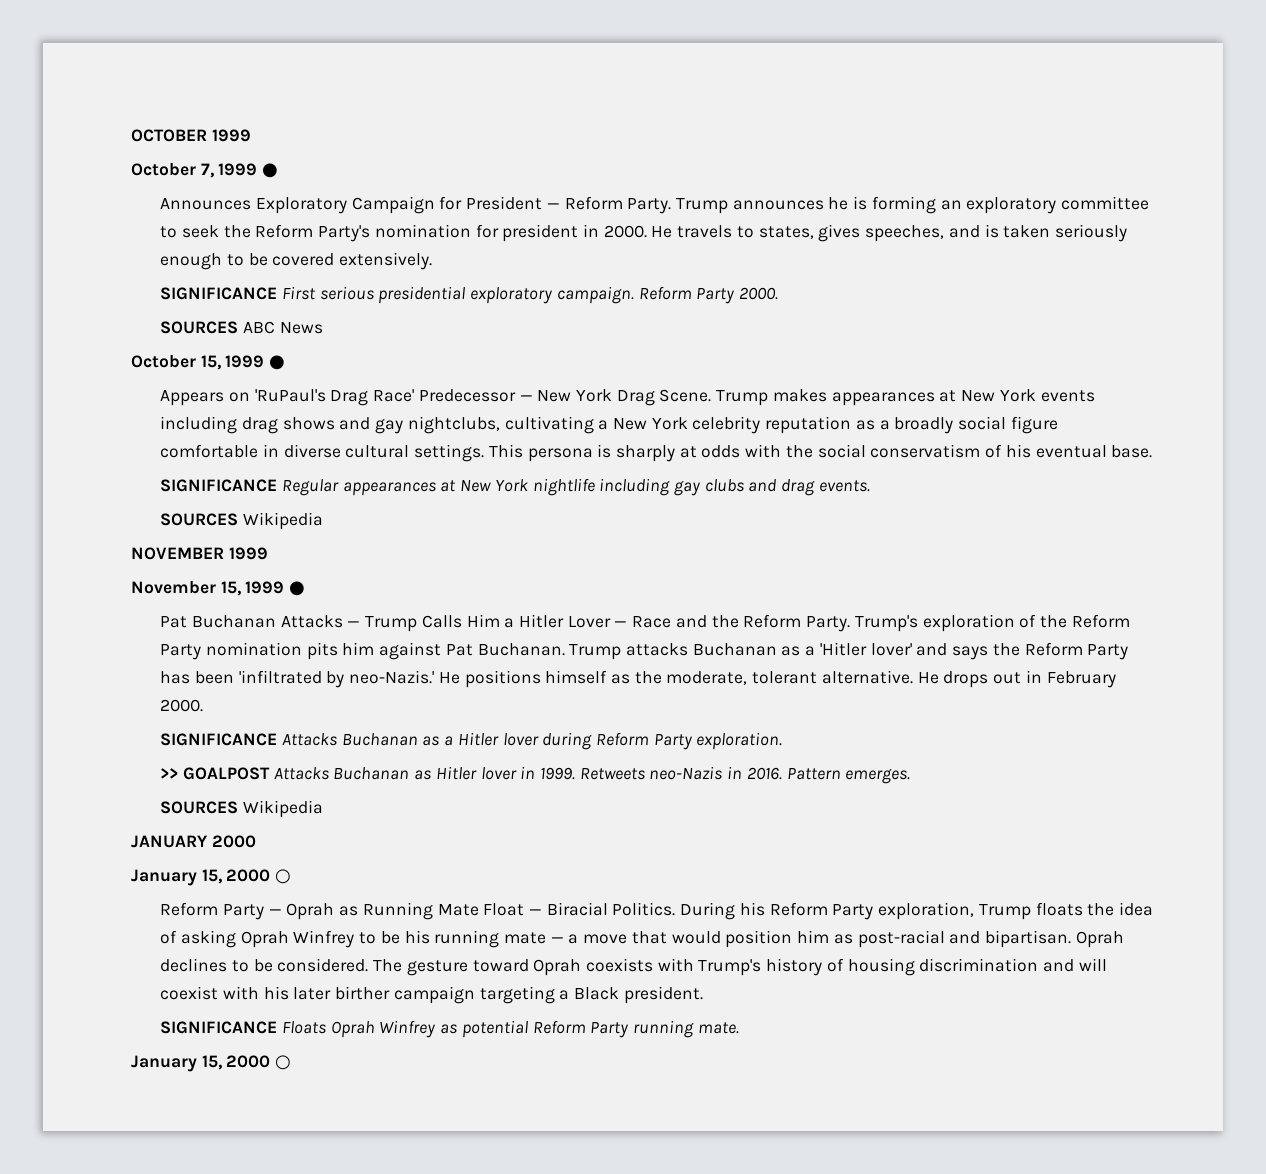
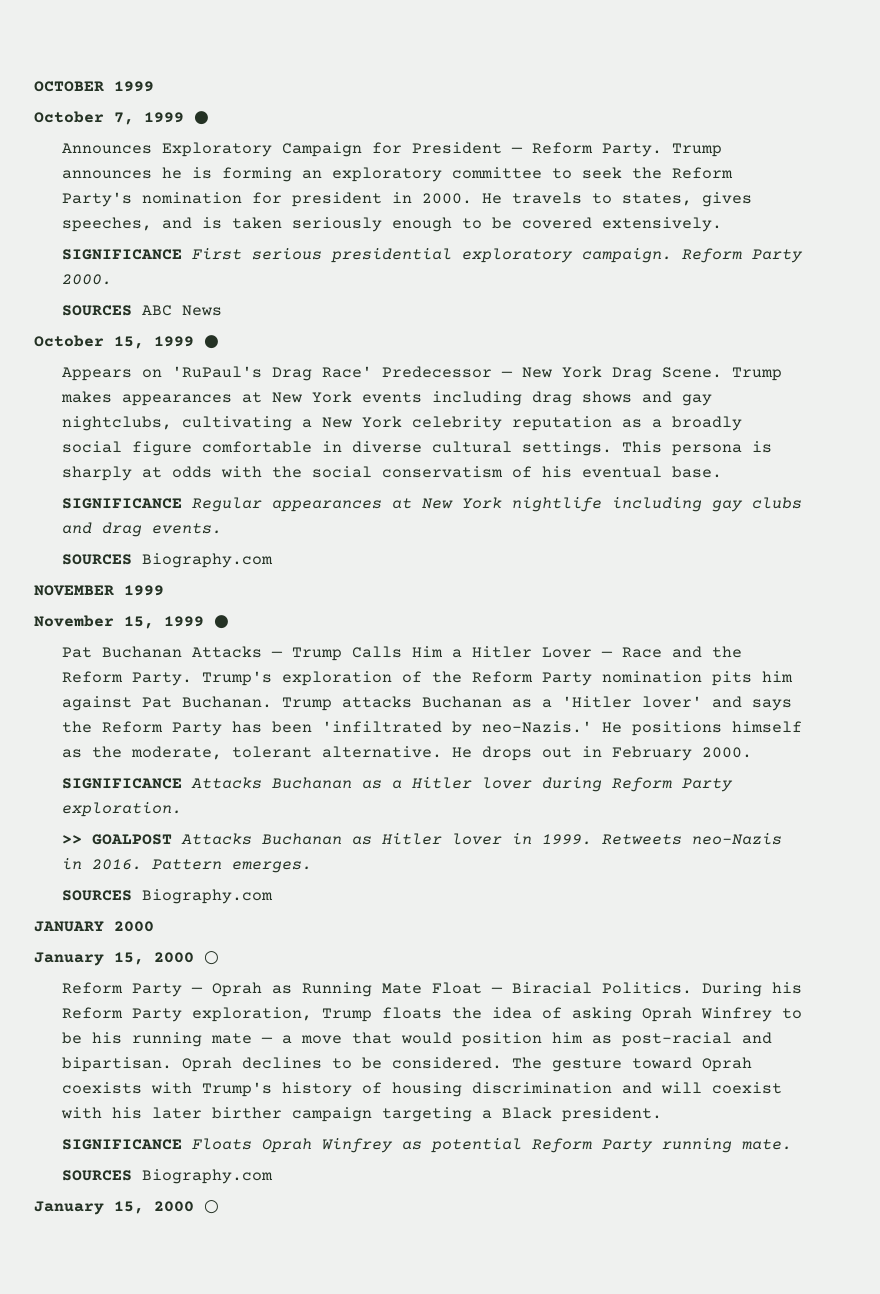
  SIGNIFICANCE Regular appearances at New York nightlife including gay clubs and drag events.
- SOURCES Wikipedia
+ SOURCES Biography.com
  Pattern emerges.
- SOURCES Wikipedia
+ SOURCES Biography.com
  SIGNIFICANCE Floats Oprah Winfrey as potential Reform Party running mate.
+ SOURCES Biography.com

